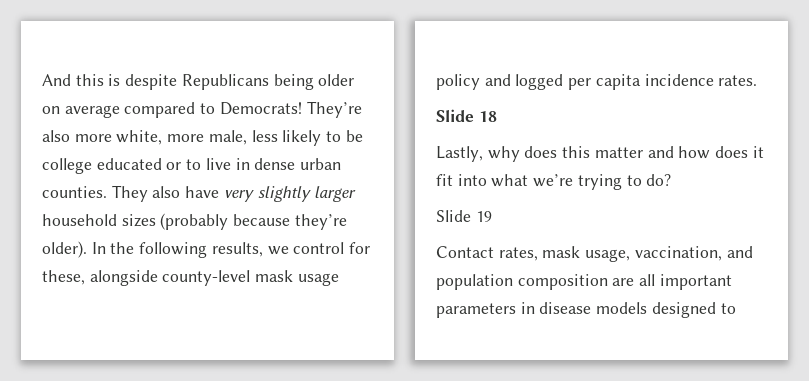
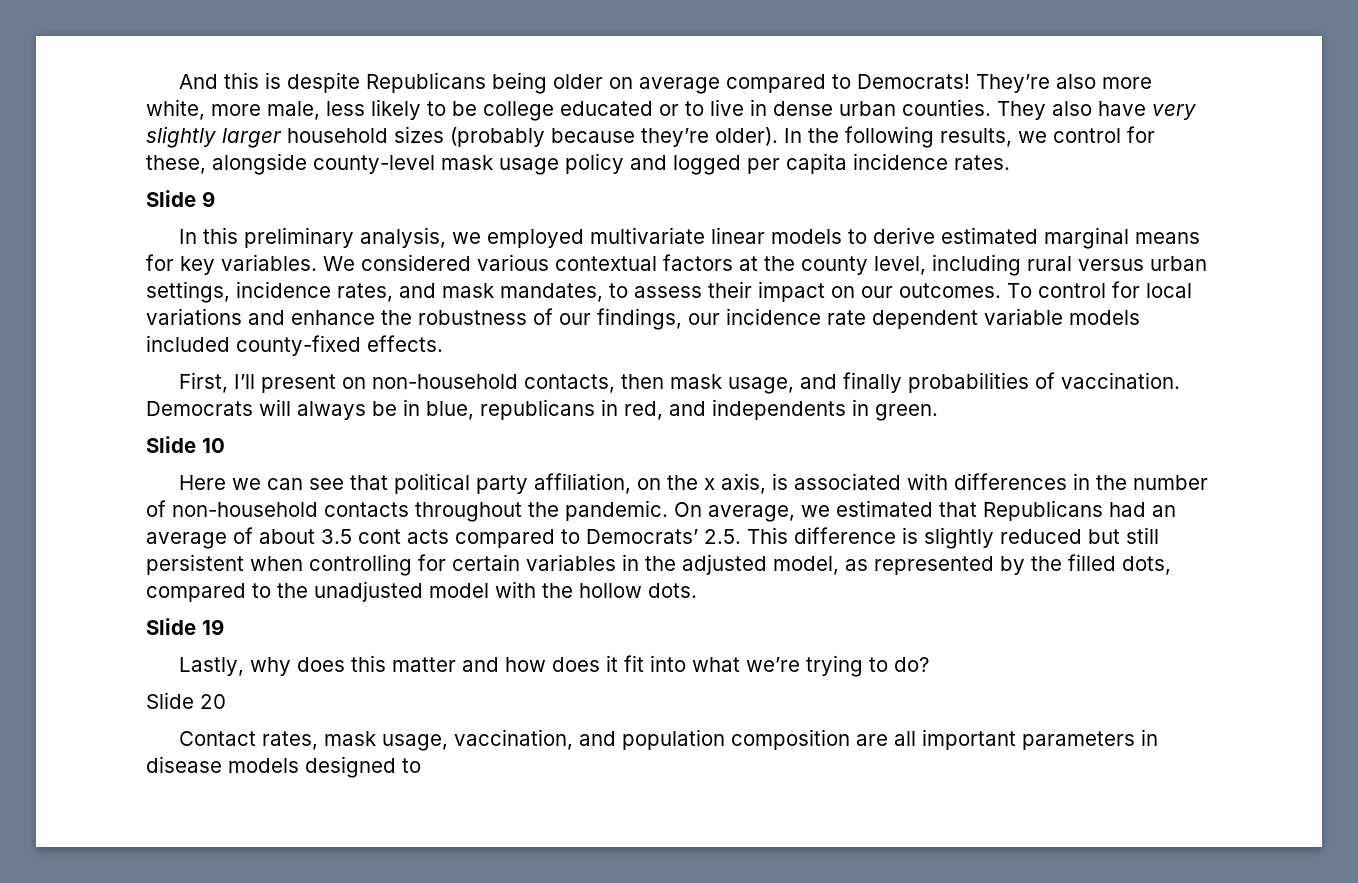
- Slide 18
+ Slide 9
+ In this preliminary analysis, we employed multivariate linear models to derive estimated marginal means for key variables. We considered various contextual factors at the county level, including rural versus urban settings, incidence rates, and mask mandates, to assess their impact on our outcomes. To control for local variations and enhance the robustness of our findings, our incidence rate dependent variable models included county-fixed effects.
+ First, I’ll present on non-household contacts, then mask usage, and finally probabilities of vaccination. Democrats will always be in blue, republicans in red, and independents in green.
+ Slide 10
+ Here we can see that political party affiliation, on the x axis, is associated with differences in the number of non-household contacts throughout the pandemic. On average, we estimated that Republicans had an average of about 3.5 cont acts compared to Democrats’ 2.5. This difference is slightly reduced but still persistent when controlling for certain variables in the adjusted model, as represented by the filled dots, compared to the unadjusted model with the hollow dots.
+ Slide 19
- Slide 19
+ Slide 20

